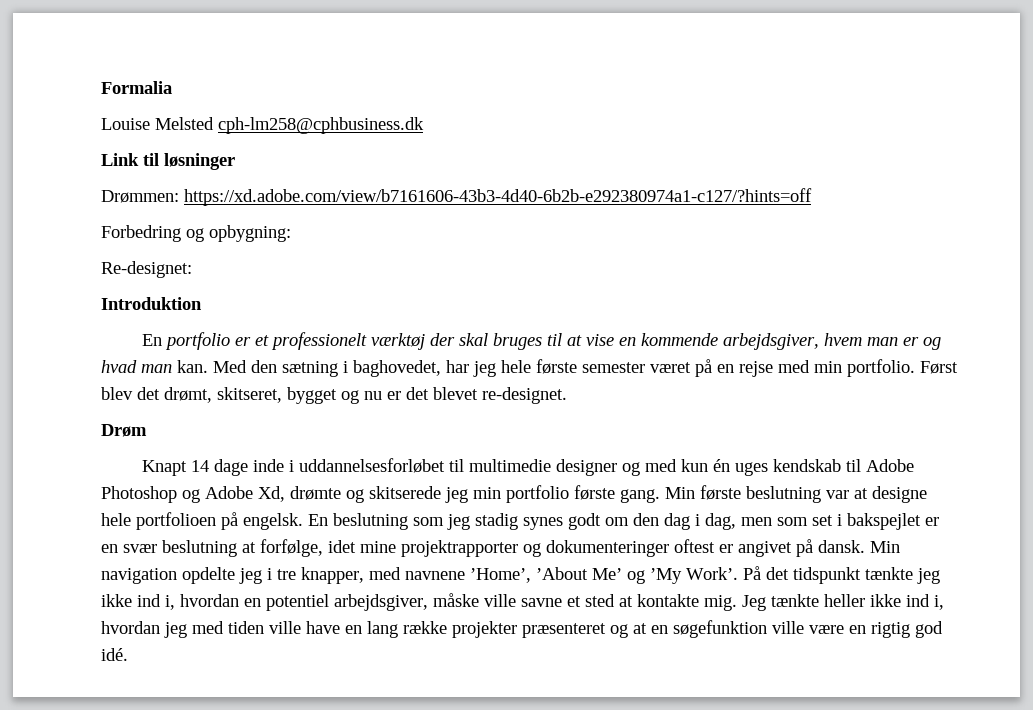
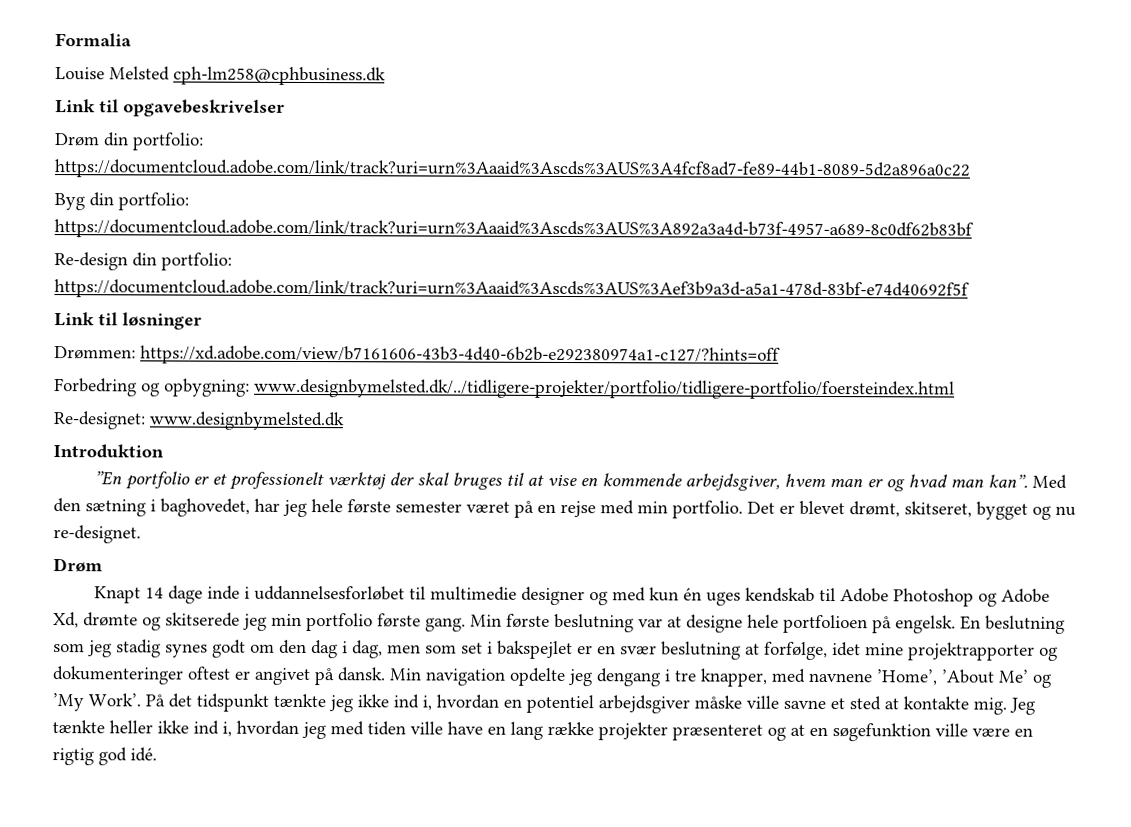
+ Link til opgavebeskrivelser
+ Drøm din portfolio: https://documentcloud.adobe.com/link/track?uri=urn%3Aaaid%3Ascds%3AUS%3A4fcf8ad7-fe89-44b1-8089-5d2a896a0c22
+ Byg din portfolio: https://documentcloud.adobe.com/link/track?uri=urn%3Aaaid%3Ascds%3AUS%3A892a3a4d-b73f-4957-a689-8c0df62b83bf
+ Re-design din portfolio: https://documentcloud.adobe.com/link/track?uri=urn%3Aaaid%3Ascds%3AUS%3Aef3b9a3d-a5a1-478d-83bf-e74d40692f5f
- Forbedring og opbygning:
+ Forbedring og opbygning: www.designbymelsted.dk/../tidligere-projekter/portfolio/tidligere-portfolio/foersteindex.html
- Re-designet:
+ Re-designet: www.designbymelsted.dk
- En portfolio er et professionelt værktøj der skal bruges til at vise en kommende arbejdsgiver, hvem man er og hvad man kan.
+ ”En portfolio er et professionelt værktøj der skal bruges til at vise en kommende arbejdsgiver, hvem man er og hvad man kan”.
- Først blev det drømt, skitseret, bygget og nu er det blevet re-designet.
+ Det er blevet drømt, skitseret, bygget og nu re-designet.
- Min navigation opdelte jeg i tre knapper, med navnene ’Home’, ’About Me’ og ’My Work’.
+ Min navigation opdelte jeg dengang i tre knapper, med navnene ’Home’, ’About Me’ og ’My Work’.
- På det tidspunkt tænkte jeg ikke ind i, hvordan en potentiel arbejdsgiver, måske ville savne et sted at kontakte mig.
+ På det tidspunkt tænkte jeg ikke ind i, hvordan en potentiel arbejdsgiver måske ville savne et sted at kontakte mig.

